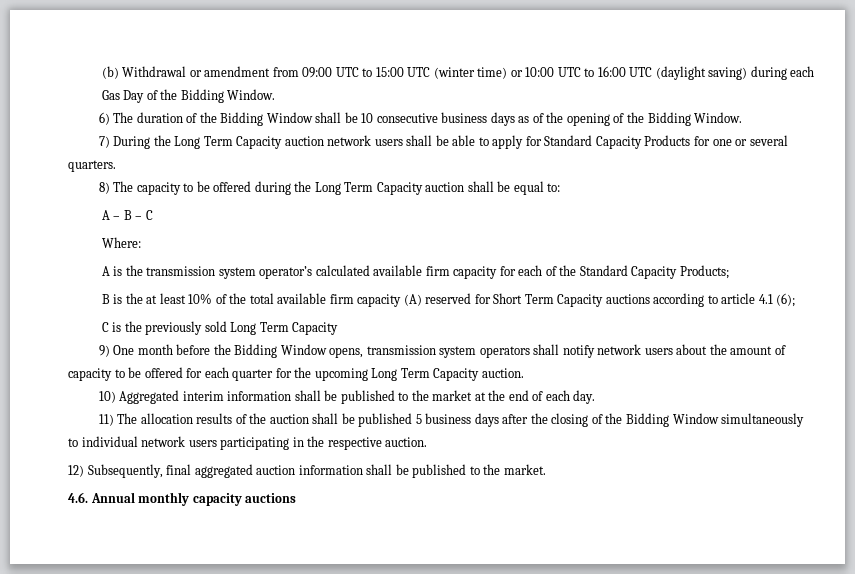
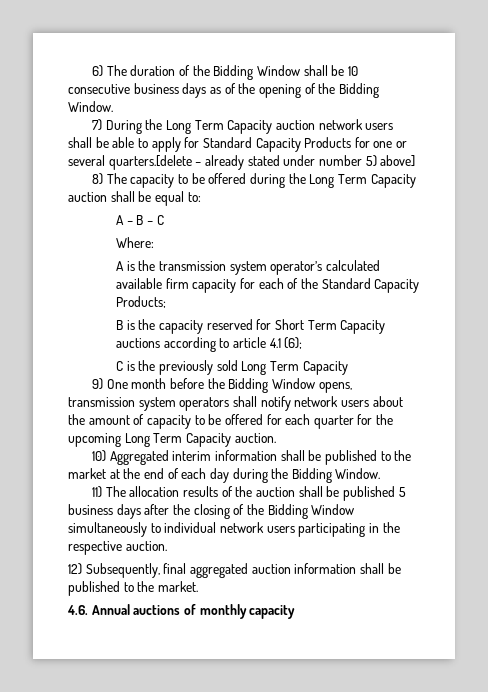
- (b) Withdrawal or amendment from 09:00 UTC to 15:00 UTC (winter time) or 10:00 UTC to 16:00 UTC (daylight saving) during each Gas Day of the Bidding Window.
- 7) During the Long Term Capacity auction network users shall be able to apply for Standard Capacity Products for one or several quarters.
+ 7) During the Long Term Capacity auction network users shall be able to apply for Standard Capacity Products for one or several quarters.[delete – already stated under number 5) above]
- B is the at least 10% of the total available firm capacity (A) reserved for Short Term Capacity auctions according to article 4.1 (6);
+ B is the capacity reserved for Short Term Capacity auctions according to article 4.1 (6);
- 10) Aggregated interim information shall be published to the market at the end of each day.
+ 10) Aggregated interim information shall be published to the market at the end of each day during the Bidding Window.
- 4.6. Annual monthly capacity auctions
+ 4.6. Annual auctions of monthly capacity

